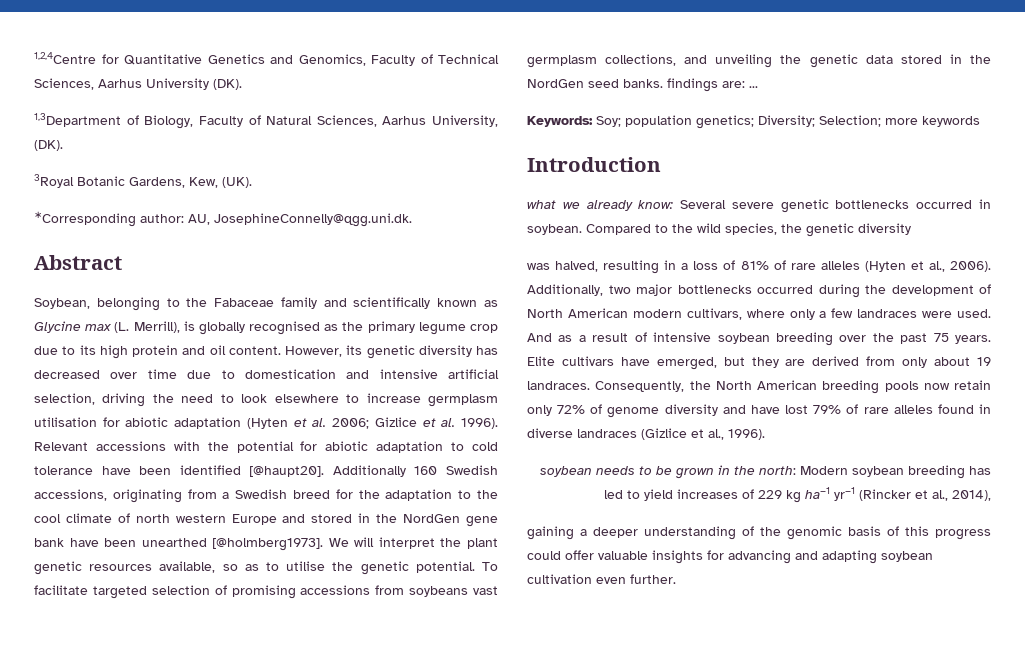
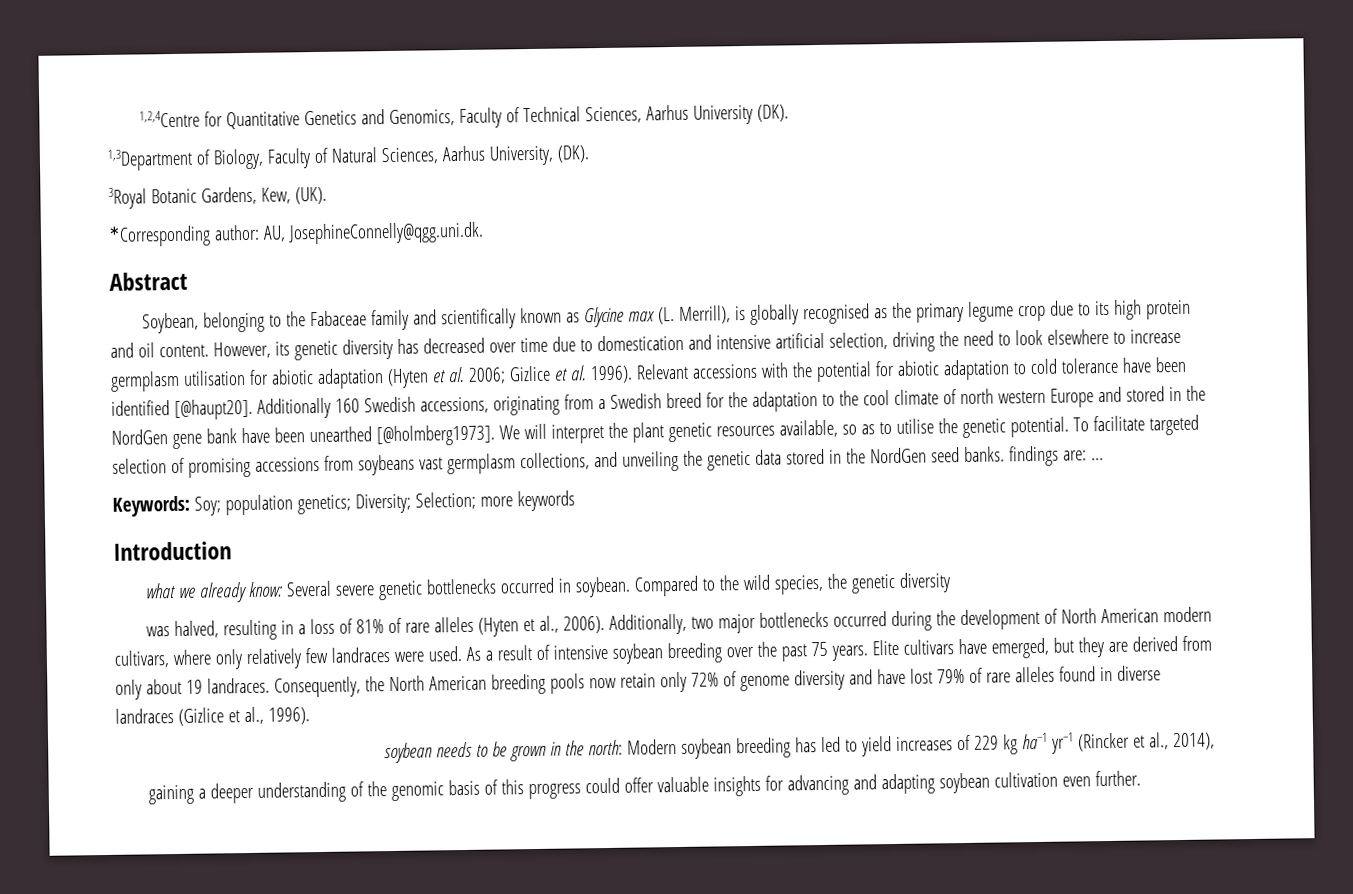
- Additionally, two major bottlenecks occurred during the development of North American modern cultivars, where only a few landraces were used.
+ Additionally, two major bottlenecks occurred during the development of North American modern cultivars, where only relatively few landraces were used.
- And as a result of intensive soybean breeding over the past 75 years.
+ As a result of intensive soybean breeding over the past 75 years.

